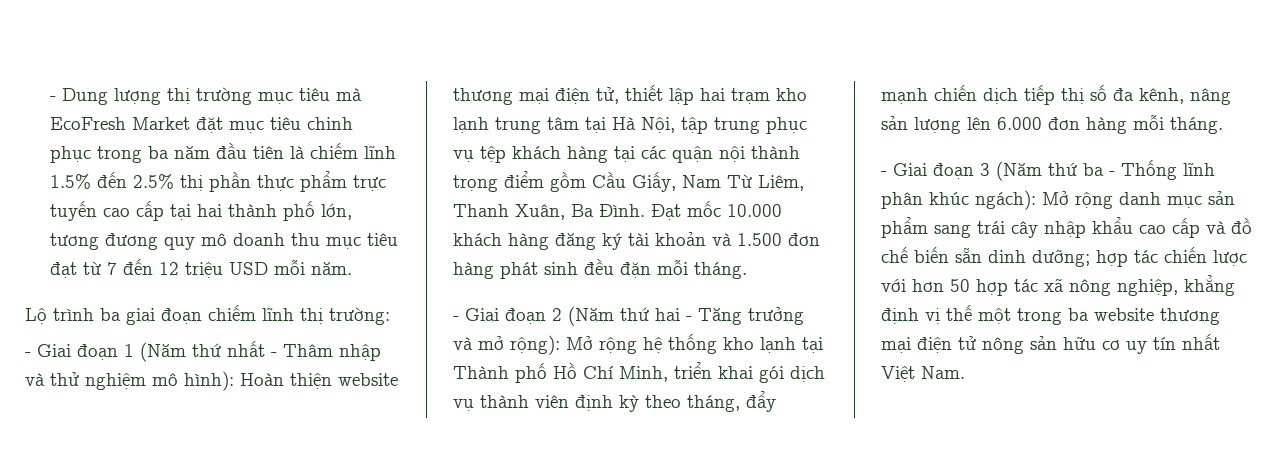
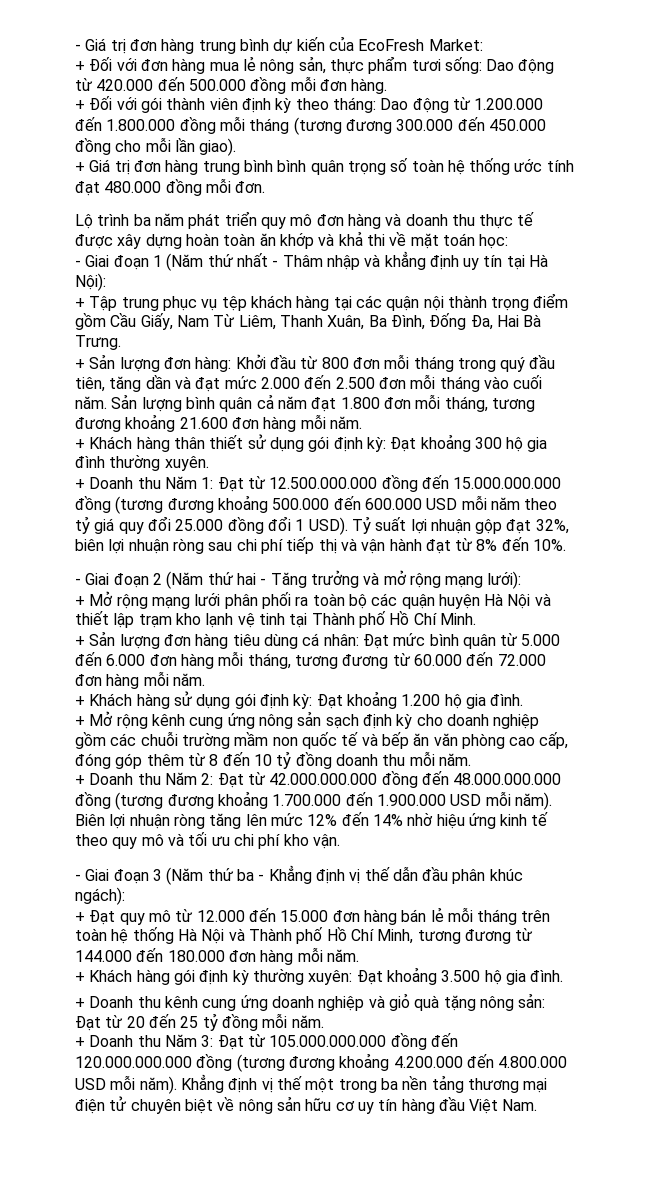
- - Dung lượng thị trường mục tiêu mà EcoFresh Market đặt mục tiêu chinh phục trong ba năm đầu tiên là chiếm lĩnh 1.5% đến 2.5% thị phần thực phẩm trực tuyến cao cấp tại hai thành phố lớn, tương đương quy mô doanh thu mục tiêu đạt từ 7 đến 12 triệu USD mỗi năm.
- Lộ trình ba giai đoạn chiếm lĩnh thị trường:
+ - Giá trị đơn hàng trung bình dự kiến của EcoFresh Market:
+ + Đối với đơn hàng mua lẻ nông sản, thực phẩm tươi sống: Dao động từ 420.000 đến 500.000 đồng mỗi đơn hàng.
+ + Đối với gói thành viên định kỳ theo tháng: Dao động từ 1.200.000 đến 1.800.000 đồng mỗi tháng (tương đương 300.000 đến 450.000 đồng cho mỗi lần giao).
+ + Giá trị đơn hàng trung bình bình quân trọng số toàn hệ thống ước tính đạt 480.000 đồng mỗi đơn.
+ Lộ trình ba năm phát triển quy mô đơn hàng và doanh thu thực tế được xây dựng hoàn toàn ăn khớp và khả thi về mặt toán học:
- - Giai đoạn 1 (Năm thứ nhất - Thâm nhập và thử nghiệm mô hình): Hoàn thiện website thương mại điện tử, thiết lập hai trạm kho lạnh trung tâm tại Hà Nội, tập trung phục vụ tệp khách hàng tại các quận nội thành trọng điểm gồm Cầu Giấy, Nam Từ Liêm, Thanh Xuân, Ba Đình. Đạt mốc 10.000 khách hàng đăng ký tài khoản và 1.500 đơn hàng phát sinh đều đặn mỗi tháng.
+ - Giai đoạn 1 (Năm thứ nhất - Thâm nhập và khẳng định uy tín tại Hà Nội):
+ + Tập trung phục vụ tệp khách hàng tại các quận nội thành trọng điểm gồm Cầu Giấy, Nam Từ Liêm, Thanh Xuân, Ba Đình, Đống Đa, Hai Bà Trưng.
+ + Sản lượng đơn hàng: Khởi đầu từ 800 đơn mỗi tháng trong quý đầu tiên, tăng dần và đạt mức 2.000 đến 2.500 đơn mỗi tháng vào cuối năm. Sản lượng bình quân cả năm đạt 1.800 đơn mỗi tháng, tương đương khoảng 21.600 đơn hàng mỗi năm.
+ + Khách hàng thân thiết sử dụng gói định kỳ: Đạt khoảng 300 hộ gia đình thường xuyên.
+ + Doanh thu Năm 1: Đạt từ 12.500.000.000 đồng đến 15.000.000.000 đồng (tương đương khoảng 500.000 đến 600.000 USD mỗi năm theo tỷ giá quy đổi 25.000 đồng đổi 1 USD). Tỷ suất lợi nhuận gộp đạt 32%, biên lợi nhuận ròng sau chi phí tiếp thị và vận hành đạt từ 8% đến 10%.
- - Giai đoạn 2 (Năm thứ hai - Tăng trưởng và mở rộng): Mở rộng hệ thống kho lạnh tại Thành phố Hồ Chí Minh, triển khai gói dịch vụ thành viên định kỳ theo tháng, đẩy mạnh chiến dịch tiếp thị số đa kênh, nâng sản lượng lên 6.000 đơn hàng mỗi tháng.
+ - Giai đoạn 2 (Năm thứ hai - Tăng trưởng và mở rộng mạng lưới):
+ + Mở rộng mạng lưới phân phối ra toàn bộ các quận huyện Hà Nội và thiết lập trạm kho lạnh vệ tinh tại Thành phố Hồ Chí Minh.
+ + Sản lượng đơn hàng tiêu dùng cá nhân: Đạt mức bình quân từ 5.000 đến 6.000 đơn hàng mỗi tháng, tương đương từ 60.000 đến 72.000 đơn hàng mỗi năm.
+ + Khách hàng sử dụng gói định kỳ: Đạt khoảng 1.200 hộ gia đình.
+ + Mở rộng kênh cung ứng nông sản sạch định kỳ cho doanh nghiệp gồm các chuỗi trường mầm non quốc tế và bếp ăn văn phòng cao cấp, đóng góp thêm từ 8 đến 10 tỷ đồng doanh thu mỗi năm.
+ + Doanh thu Năm 2: Đạt từ 42.000.000.000 đồng đến 48.000.000.000 đồng (tương đương khoảng 1.700.000 đến 1.900.000 USD mỗi năm). Biên lợi nhuận ròng tăng lên mức 12% đến 14% nhờ hiệu ứng kinh tế theo quy mô và tối ưu chi phí kho vận.
- - Giai đoạn 3 (Năm thứ ba - Thống lĩnh phân khúc ngách): Mở rộng danh mục sản phẩm sang trái cây nhập khẩu cao cấp và đồ chế biến sẵn dinh dưỡng; hợp tác chiến lược với hơn 50 hợp tác xã nông nghiệp, khẳng định vị thế một trong ba website thương mại điện tử nông sản hữu cơ uy tín nhất Việt Nam.
+ - Giai đoạn 3 (Năm thứ ba - Khẳng định vị thế dẫn đầu phân khúc ngách):
+ + Đạt quy mô từ 12.000 đến 15.000 đơn hàng bán lẻ mỗi tháng trên toàn hệ thống Hà Nội và Thành phố Hồ Chí Minh, tương đương từ 144.000 đến 180.000 đơn hàng mỗi năm.
+ + Khách hàng gói định kỳ thường xuyên: Đạt khoảng 3.500 hộ gia đình.
+ + Doanh thu kênh cung ứng doanh nghiệp và giỏ quà tặng nông sản: Đạt từ 20 đến 25 tỷ đồng mỗi năm.
+ + Doanh thu Năm 3: Đạt từ 105.000.000.000 đồng đến 120.000.000.000 đồng (tương đương khoảng 4.200.000 đến 4.800.000 USD mỗi năm). Khẳng định vị thế một trong ba nền tảng thương mại điện tử chuyên biệt về nông sản hữu cơ uy tín hàng đầu Việt Nam.

